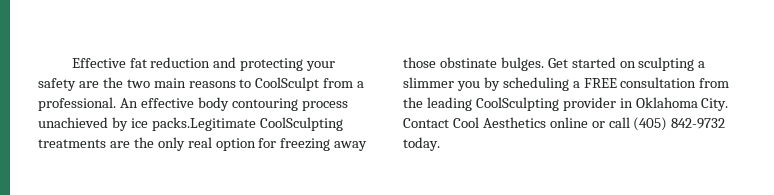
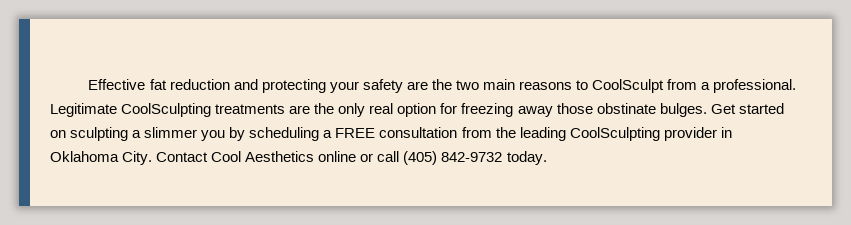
- An effective body contouring process unachieved by ice packs.Legitimate CoolSculpting treatments are the only real option for freezing away those obstinate bulges.
+ Legitimate CoolSculpting treatments are the only real option for freezing away those obstinate bulges.

